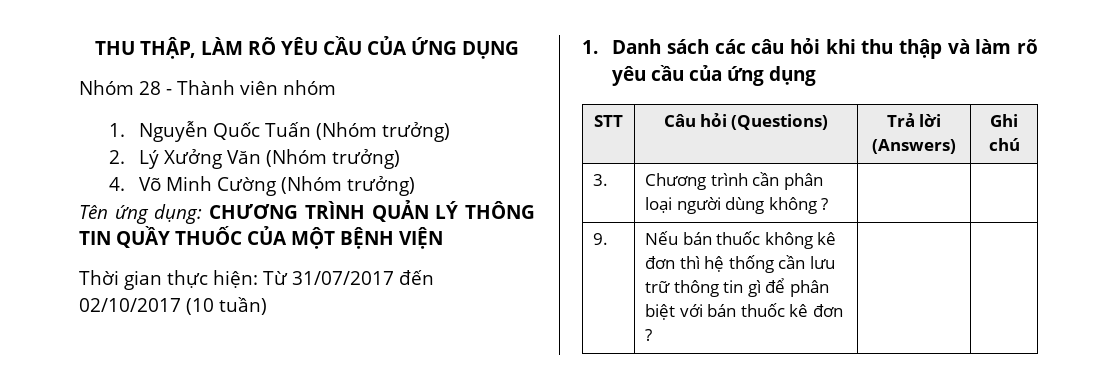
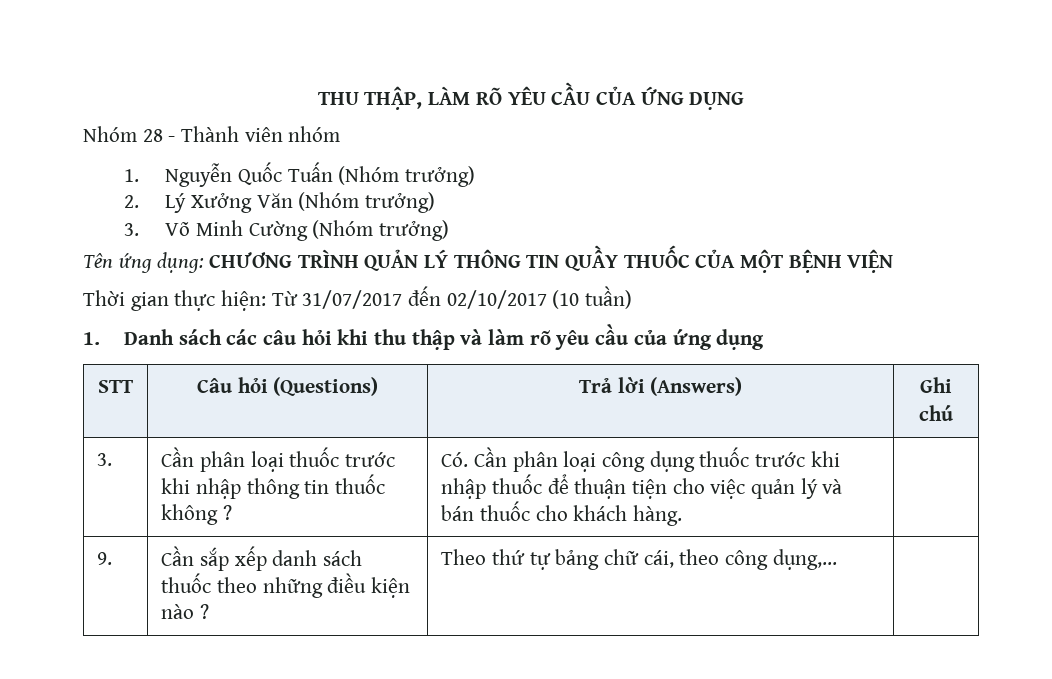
- 4. Võ Minh Cường (Nhóm trưởng)
+ 3. Võ Minh Cường (Nhóm trưởng)
- 3. | Chương trình cần phân loại người dùng không ? | |
- 9. | Nếu bán thuốc không kê đơn thì hệ thống cần lưu trữ thông tin gì để phân biệt với bán thuốc kê đơn ? | |
+ 3. | Cần phân loại thuốc trước khi nhập thông tin thuốc không ? | Có. Cần phân loại công dụng thuốc trước khi nhập thuốc để thuận tiện cho việc quản lý và bán thuốc cho khách hàng. |
+ 9. | Cần sắp xếp danh sách thuốc theo những điều kiện nào ? | Theo thứ tự bảng chữ cái, theo công dụng,… |

